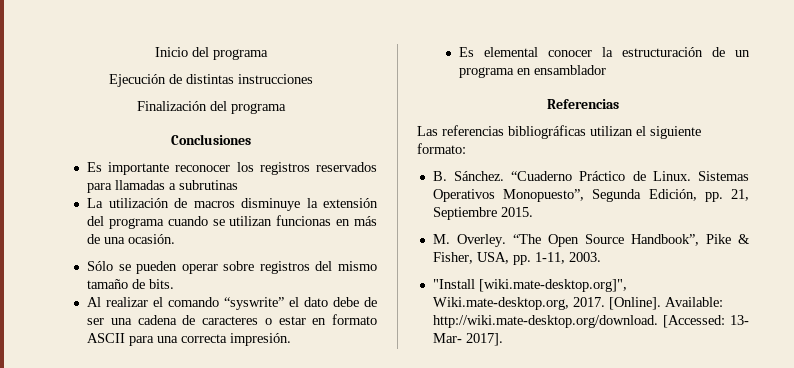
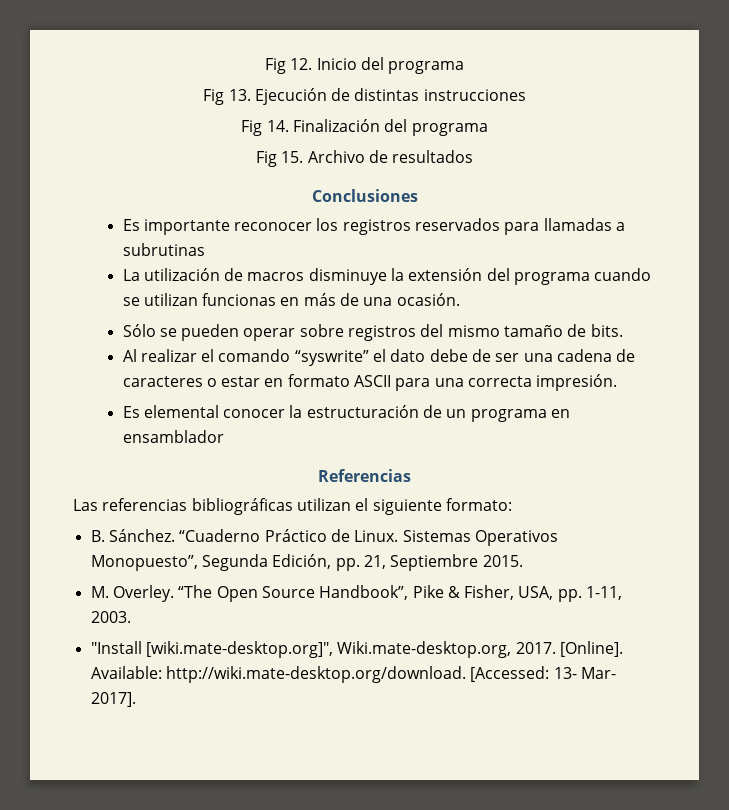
- Inicio del programa
+ Fig 12. Inicio del programa
- Ejecución de distintas instrucciones
+ Fig 13. Ejecución de distintas instrucciones
- Finalización del programa
+ Fig 14. Finalización del programa
+ Fig 15. Archivo de resultados

